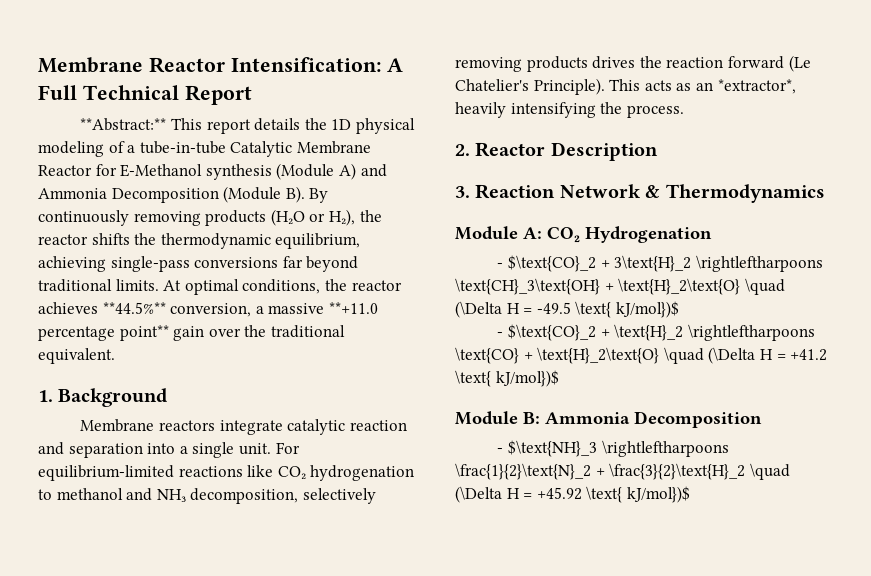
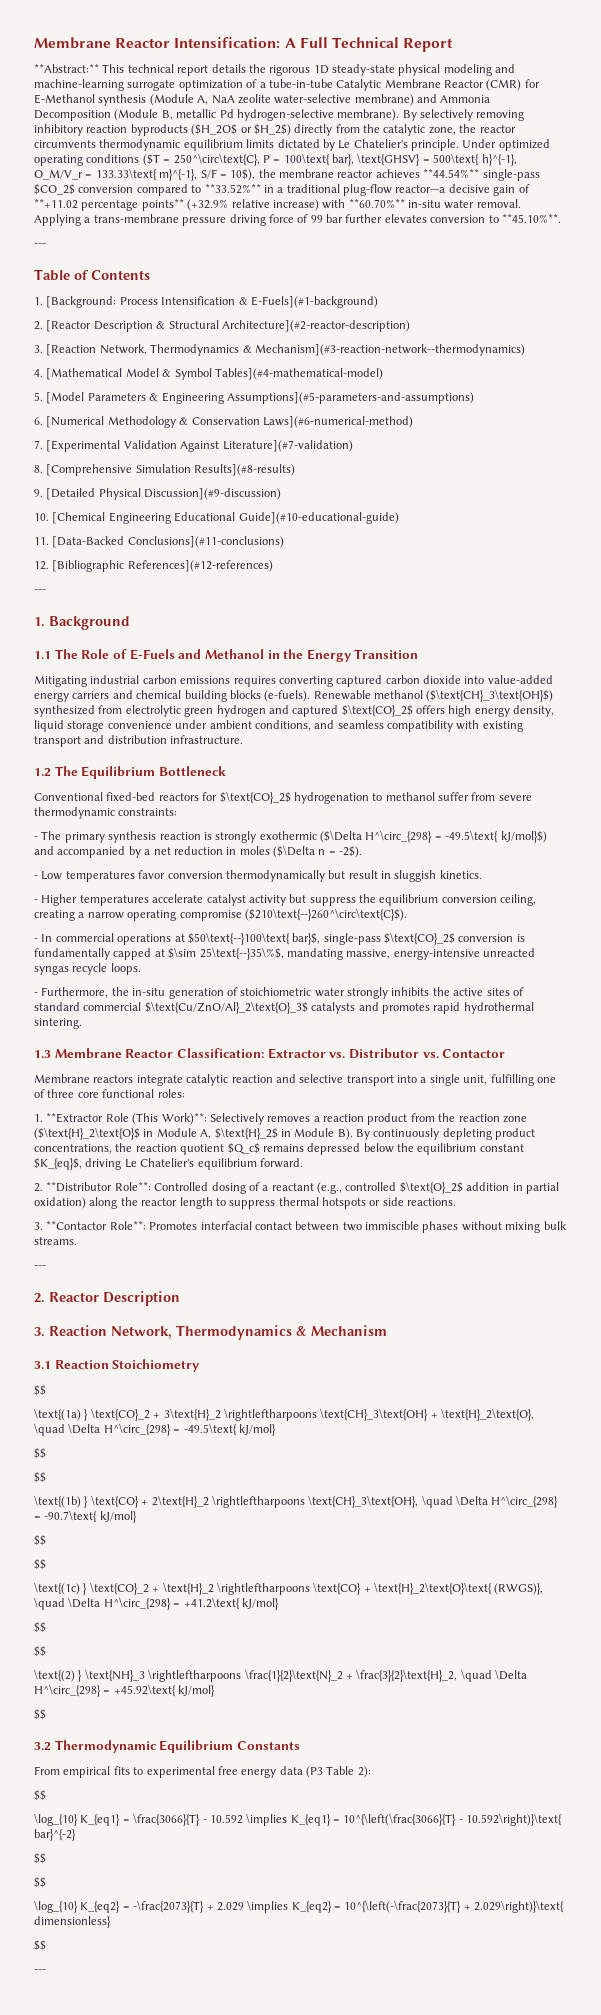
- **Abstract:** This report details the 1D physical modeling of a tube-in-tube Catalytic Membrane Reactor for E-Methanol synthesis (Module A) and Ammonia Decomposition (Module B). By continuously removing products (H₂O or H₂), the reactor shifts the thermodynamic equilibrium, achieving single-pass conversions far beyond traditional limits. At optimal conditions, the reactor achieves **44.5%** conversion, a massive **+11.0 percentage point** gain over the traditional equivalent.
+ **Abstract:** This technical report details the rigorous 1D steady-state physical modeling and machine-learning surrogate optimization of a tube-in-tube Catalytic Membrane Reactor (CMR) for E-Methanol synthesis (Module A, NaA zeolite water-selective membrane) and Ammonia Decomposition (Module B, metallic Pd hydrogen-selective membrane). By selectively removing inhibitory reaction byproducts ($H_2O$ or $H_2$) directly from the catalytic zone, the reactor circumvents thermodynamic equilibrium limits dictated by Le Chatelier's principle. Under optimized operating conditions ($T = 250^\circ\text{C}, P = 100\text{ bar}, \text{GHSV} = 500\text{ h}^{-1}, O_M/V_r = 133.33\text{ m}^{-1}, S/F = 10$), the membrane reactor achieves **44.54%** single-pass $CO_2$ conversion compared to **33.52%** in a traditional plug-flow reactor—a decisive gain of **+11.02 percentage points** (+32.9% relative increase) with **60.70%** in-situ water removal. Applying a trans-membrane pressure driving force of 99 bar further elevates conversion to **45.10%**.
+ ---
+ Table of Contents
+ 1. [Background: Process Intensification & E-Fuels](#1-background)
+ 2. [Reactor Description & Structural Architecture](#2-reactor-description)
+ 3. [Reaction Network, Thermodynamics & Mechanism](#3-reaction-network--thermodynamics)
+ 4. [Mathematical Model & Symbol Tables](#4-mathematical-model)
+ 5. [Model Parameters & Engineering Assumptions](#5-parameters-and-assumptions)
+ 6. [Numerical Methodology & Conservation Laws](#6-numerical-method)
+ 7. [Experimental Validation Against Literature](#7-validation)
+ 8. [Comprehensive Simulation Results](#8-results)
+ 9. [Detailed Physical Discussion](#9-discussion)
+ 10. [Chemical Engineering Educational Guide](#10-educational-guide)
+ 11. [Data-Backed Conclusions](#11-conclusions)
+ 12. [Bibliographic References](#12-references)
+ ---
  1. Background
+ 1.1 The Role of E-Fuels and Methanol in the Energy Transition
+ Mitigating industrial carbon emissions requires converting captured carbon dioxide into value-added energy carriers and chemical building blocks (e-fuels). Renewable methanol ($\text{CH}_3\text{OH}$) synthesized from electrolytic green hydrogen and captured $\text{CO}_2$ offers high energy density, liquid storage convenience under ambient conditions, and seamless compatibility with existing transport and distribution infrastructure.
+ 1.2 The Equilibrium Bottleneck
+ Conventional fixed-bed reactors for $\text{CO}_2$ hydrogenation to methanol suffer from severe thermodynamic constraints:
+ - The primary synthesis reaction is strongly exothermic ($\Delta H^\circ_{298} = -49.5\text{ kJ/mol}$) and accompanied by a net reduction in moles ($\Delta n = -2$).
+ - Low temperatures favor conversion thermodynamically but result in sluggish kinetics.
+ - Higher temperatures accelerate catalyst activity but suppress the equilibrium conversion ceiling, creating a narrow operating compromise ($210\text{--}260^\circ\text{C}$).
+ - In commercial operations at $50\text{--}100\text{ bar}$, single-pass $\text{CO}_2$ conversion is fundamentally capped at $\sim 25\text{--}35\%$, mandating massive, energy-intensive unreacted syngas recycle loops.
+ - Furthermore, the in-situ generation of stoichiometric water strongly inhibits the active sites of standard commercial $\text{Cu/ZnO/Al}_2\text{O}_3$ catalysts and promotes rapid hydrothermal sintering.
+ 1.3 Membrane Reactor Classification: Extractor vs. Distributor vs. Contactor
- Membrane reactors integrate catalytic reaction and separation into a single unit. For equilibrium-limited reactions like CO₂ hydrogenation to methanol and NH₃ decomposition, selectively removing products drives the reaction forward (Le Chatelier's Principle). This acts as an *extractor*, heavily intensifying the process.
+ Membrane reactors integrate catalytic reaction and selective transport into a single unit, fulfilling one of three core functional roles:
+ 1. **Extractor Role (This Work)**: Selectively removes a reaction product from the reaction zone ($\text{H}_2\text{O}$ in Module A, $\text{H}_2$ in Module B). By continuously depleting product concentrations, the reaction quotient $Q_c$ remains depressed below the equilibrium constant $K_{eq}$, driving Le Chatelier's equilibrium forward.
+ 2. **Distributor Role**: Controlled dosing of a reactant (e.g., controlled $\text{O}_2$ addition in partial oxidation) along the reactor length to suppress thermal hotspots or side reactions.
+ 3. **Contactor Role**: Promotes interfacial contact between two immiscible phases without mixing bulk streams.
+ ---
- 3. Reaction Network & Thermodynamics
- Module A: CO₂ Hydrogenation
- - $\text{CO}_2 + 3\text{H}_2 \rightleftharpoons \text{CH}_3\text{OH} + \text{H}_2\text{O} \quad (\Delta H = -49.5 \text{ kJ/mol})$
- - $\text{CO}_2 + \text{H}_2 \rightleftharpoons \text{CO} + \text{H}_2\text{O} \quad (\Delta H = +41.2 \text{ kJ/mol})$
- Module B: Ammonia Decomposition
- - $\text{NH}_3 \rightleftharpoons \frac{1}{2}\text{N}_2 + \frac{3}{2}\text{H}_2 \quad (\Delta H = +45.92 \text{ kJ/mol})$
+ 3. Reaction Network, Thermodynamics & Mechanism
+ 3.1 Reaction Stoichiometry
+ $$
+ \text{(1a) } \text{CO}_2 + 3\text{H}_2 \rightleftharpoons \text{CH}_3\text{OH} + \text{H}_2\text{O}, \quad \Delta H^\circ_{298} = -49.5\text{ kJ/mol}
+ $$
+ $$
+ \text{(1b) } \text{CO} + 2\text{H}_2 \rightleftharpoons \text{CH}_3\text{OH}, \quad \Delta H^\circ_{298} = -90.7\text{ kJ/mol}
+ $$
+ $$
+ \text{(1c) } \text{CO}_2 + \text{H}_2 \rightleftharpoons \text{CO} + \text{H}_2\text{O}\text{ (RWGS)}, \quad \Delta H^\circ_{298} = +41.2\text{ kJ/mol}
+ $$
+ $$
+ \text{(2) } \text{NH}_3 \rightleftharpoons \frac{1}{2}\text{N}_2 + \frac{3}{2}\text{H}_2, \quad \Delta H^\circ_{298} = +45.92\text{ kJ/mol}
+ $$
+ 3.2 Thermodynamic Equilibrium Constants
+ From empirical fits to experimental free energy data (P3 Table 2):
+ $$
+ \log_{10} K_{eq1} = \frac{3066}{T} - 10.592 \implies K_{eq1} = 10^{\left(\frac{3066}{T} - 10.592\right)}\text{ bar}^{-2}
+ $$
+ $$
+ \log_{10} K_{eq2} = -\frac{2073}{T} + 2.029 \implies K_{eq2} = 10^{\left(-\frac{2073}{T} + 2.029\right)}\text{ dimensionless}
+ $$
+ ---

